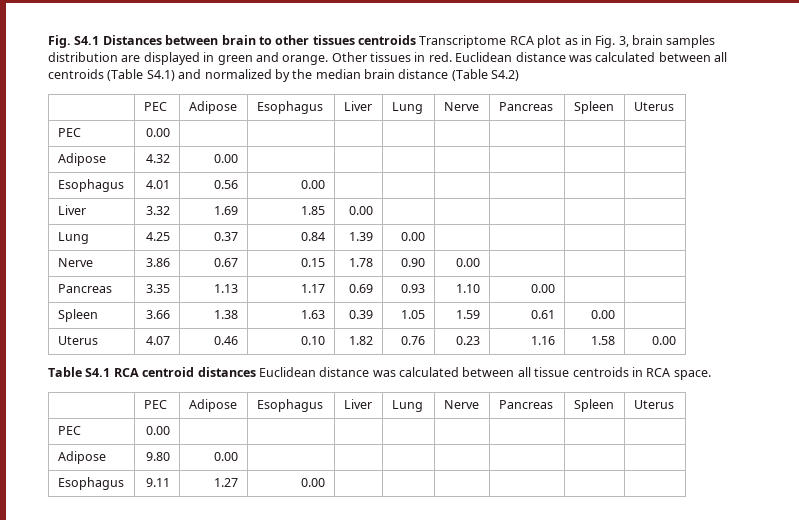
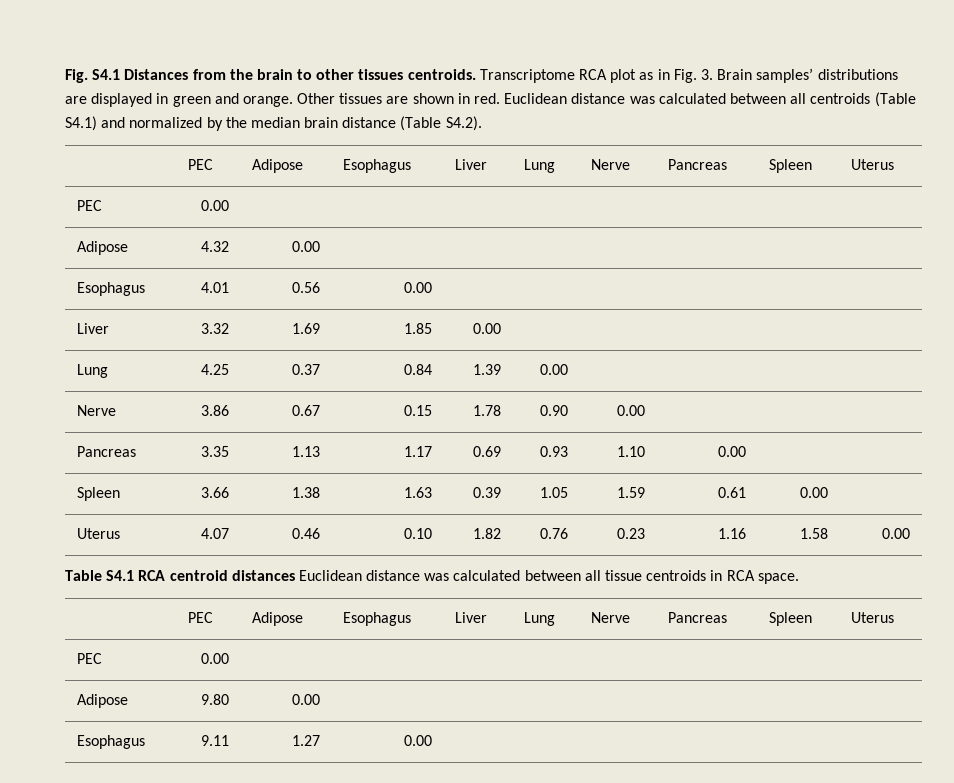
- Fig. S4.1 Distances between brain to other tissues centroids Transcriptome RCA plot as in Fig. 3, brain samples distribution are displayed in green and orange.
+ Fig. S4.1 Distances from the brain to other tissues centroids. Transcriptome RCA plot as in Fig. 3. Brain samples’ distributions are displayed in green and orange.
- Other tissues in red.
+ Other tissues are shown in red.
- Euclidean distance was calculated between all centroids (Table S4.1) and normalized by the median brain distance (Table S4.2)
+ Euclidean distance was calculated between all centroids (Table S4.1) and normalized by the median brain distance (Table S4.2).

